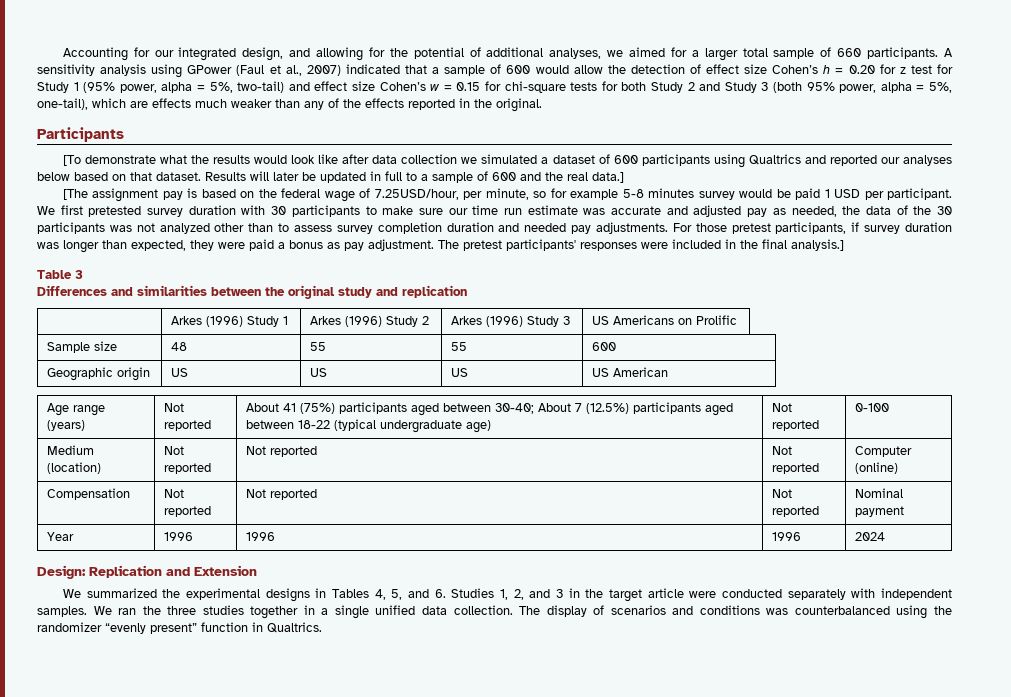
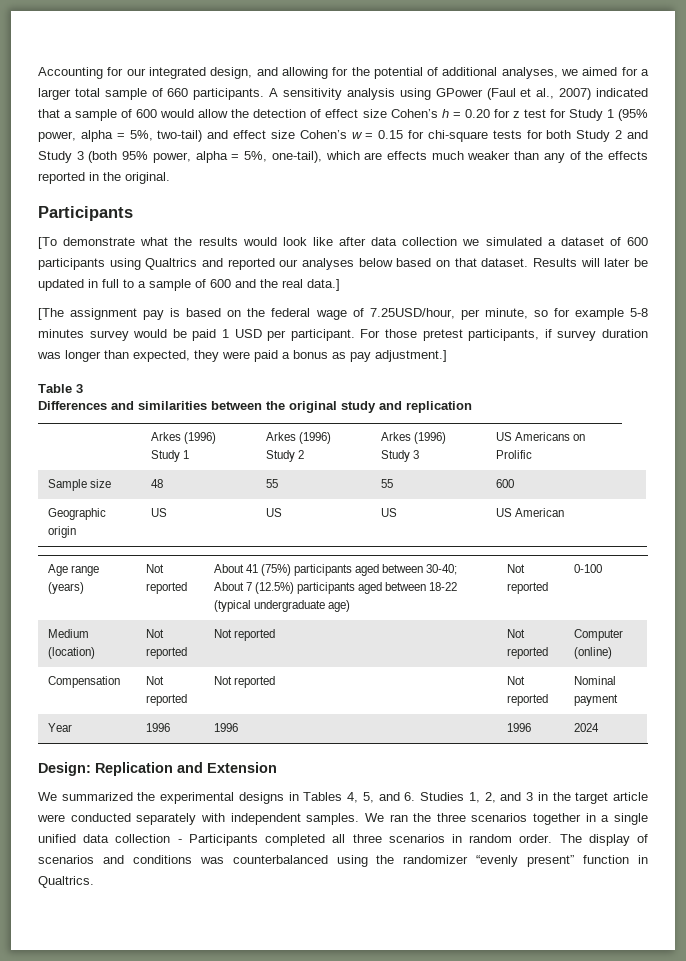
- We first pretested survey duration with 30 participants to make sure our time run estimate was accurate and adjusted pay as needed, the data of the 30 participants was not analyzed other than to assess survey completion duration and needed pay adjustments.
- For those pretest participants, if survey duration was longer than expected, they were paid a bonus as pay adjustment. The pretest participants' responses were included in the final analysis.]
+ For those pretest participants, if survey duration was longer than expected, they were paid a bonus as pay adjustment.]
- We ran the three studies together in a single unified data collection.
+ We ran the three scenarios together in a single unified data collection - Participants completed all three scenarios in random order.

